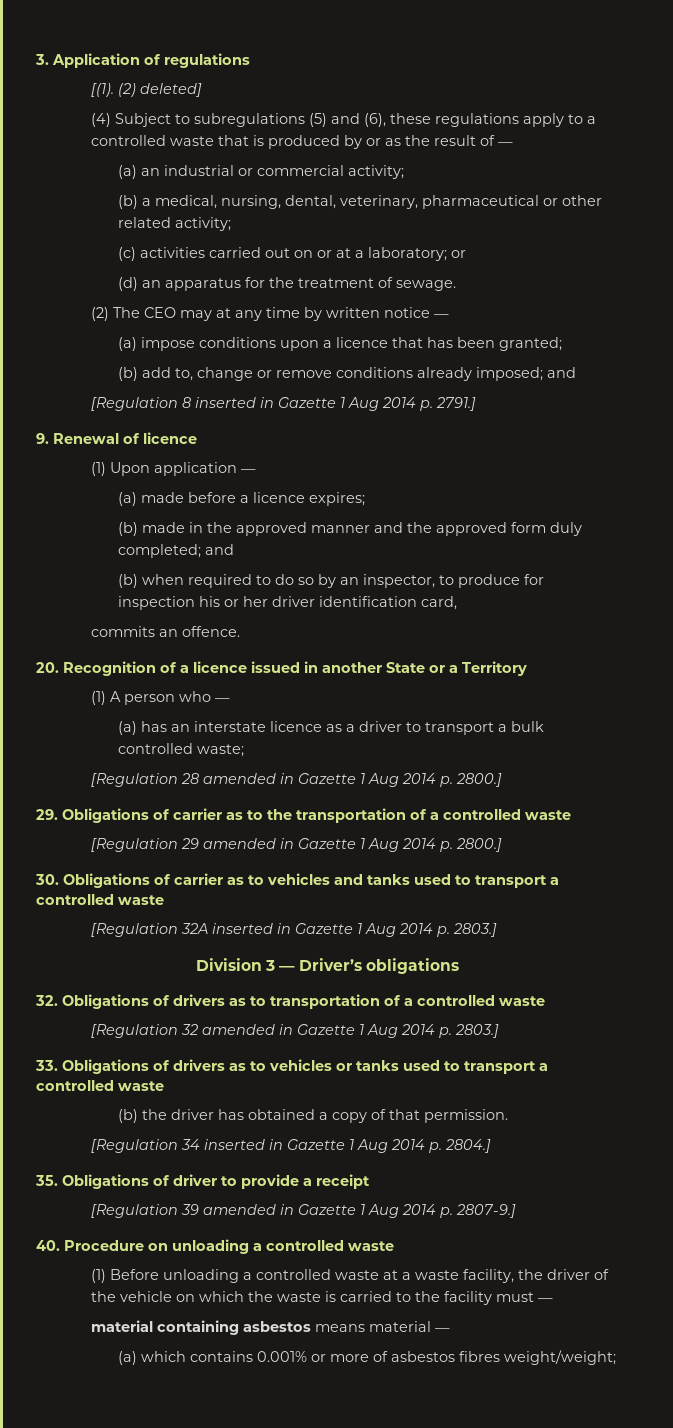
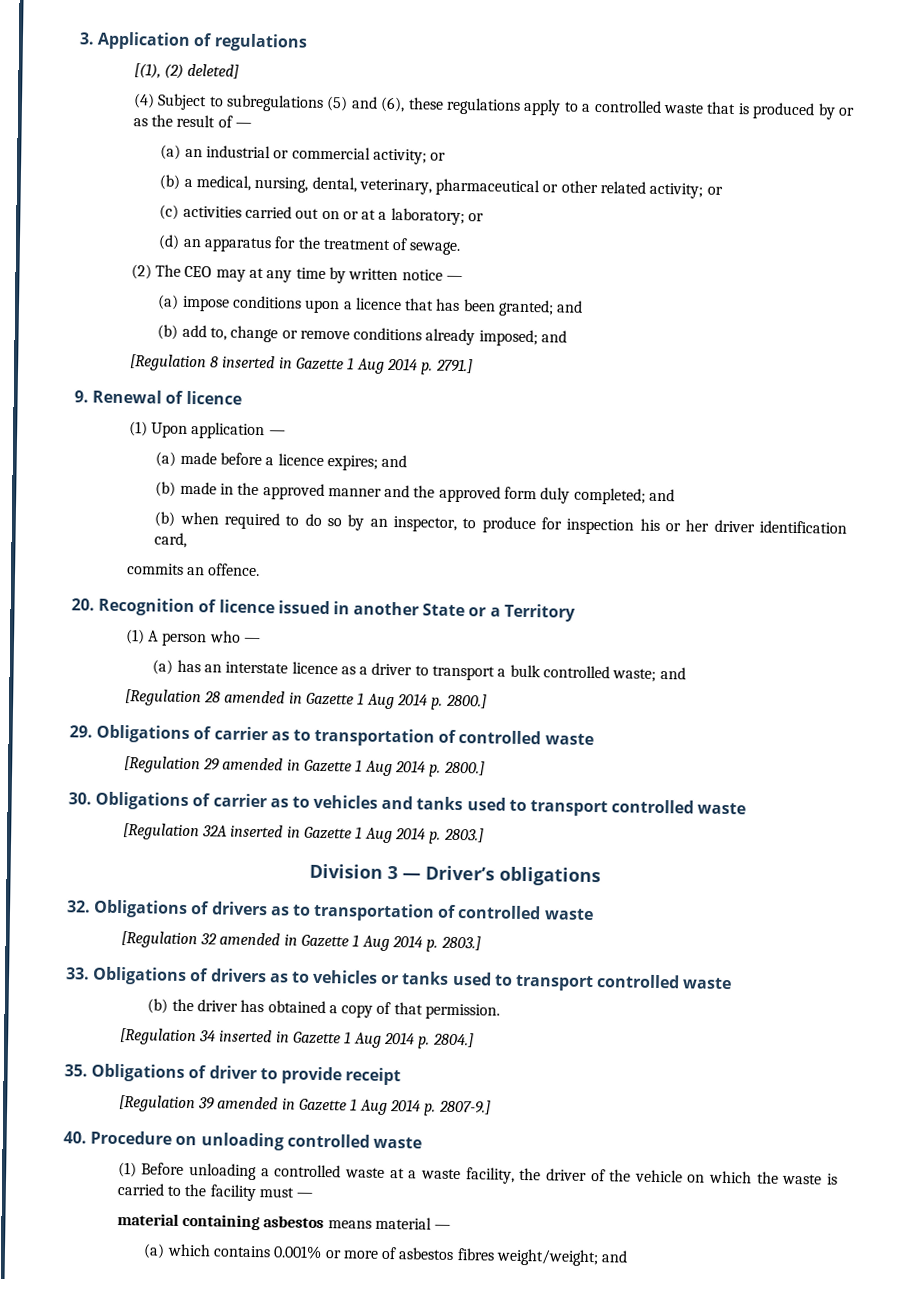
- [(1). (2) deleted]
+ [(1), (2) deleted]
- (a) an industrial or commercial activity;
+ (a) an industrial or commercial activity; or
- (b) a medical, nursing, dental, veterinary, pharmaceutical or other related activity;
+ (b) a medical, nursing, dental, veterinary, pharmaceutical or other related activity; or
- (a) impose conditions upon a licence that has been granted;
+ (a) impose conditions upon a licence that has been granted; and
- (a) made before a licence expires;
+ (a) made before a licence expires; and
- 20. Recognition of a licence issued in another State or a Territory
+ 20. Recognition of licence issued in another State or a Territory
- (a) has an interstate licence as a driver to transport a bulk controlled waste;
+ (a) has an interstate licence as a driver to transport a bulk controlled waste; and
- 29. Obligations of carrier as to the transportation of a controlled waste
+ 29. Obligations of carrier as to transportation of controlled waste
- 30. Obligations of carrier as to vehicles and tanks used to transport a controlled waste
+ 30. Obligations of carrier as to vehicles and tanks used to transport controlled waste
- 32. Obligations of drivers as to transportation of a controlled waste
+ 32. Obligations of drivers as to transportation of controlled waste
- 33. Obligations of drivers as to vehicles or tanks used to transport a controlled waste
+ 33. Obligations of drivers as to vehicles or tanks used to transport controlled waste
- 35. Obligations of driver to provide a receipt
+ 35. Obligations of driver to provide receipt
- 40. Procedure on unloading a controlled waste
+ 40. Procedure on unloading controlled waste
- (a) which contains 0.001% or more of asbestos fibres weight/weight;
+ (a) which contains 0.001% or more of asbestos fibres weight/weight; and

